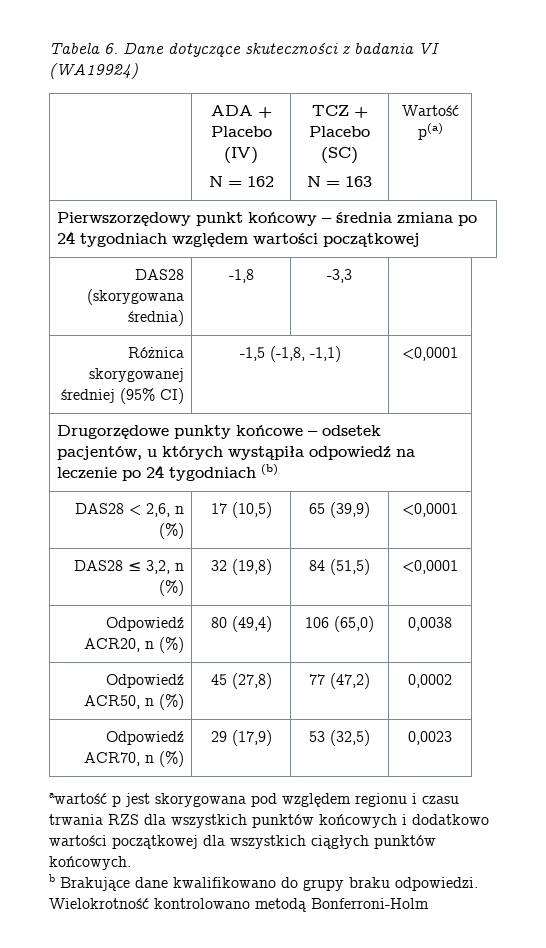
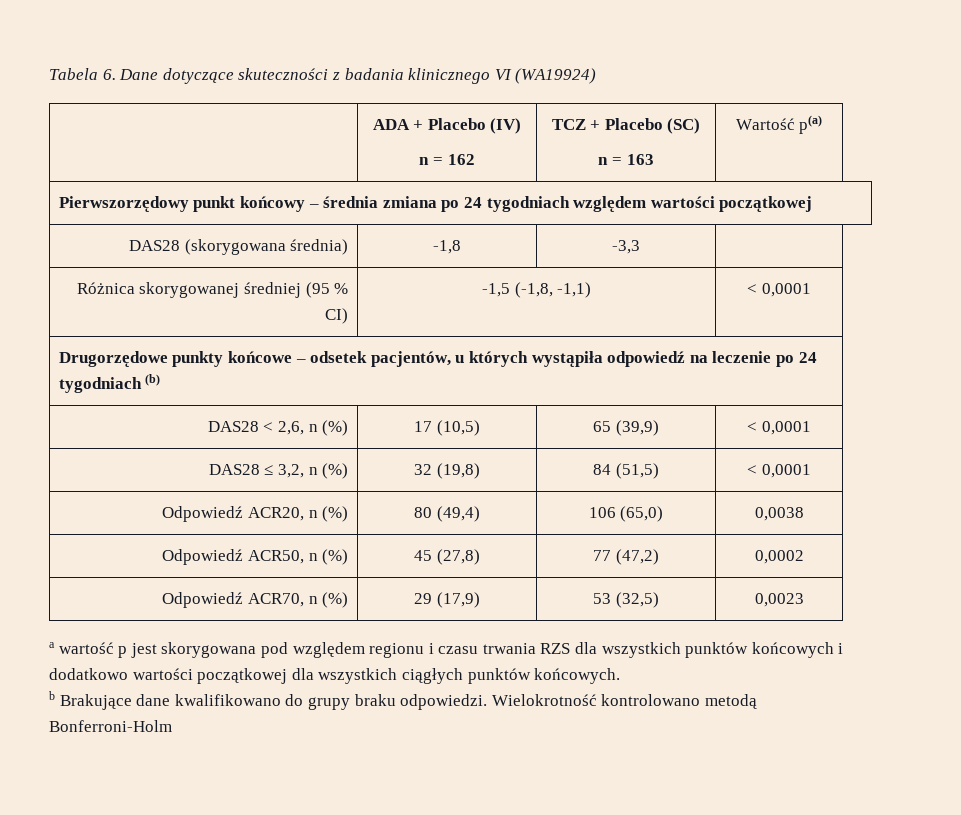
- Tabela 6. Dane dotyczące skuteczności z badania VI (WA19924)
+ Tabela 6. Dane dotyczące skuteczności z badania klinicznego VI (WA19924)
  | ADA + Placebo (IV)
- N = 162 | TCZ + Placebo (SC)
- N = 163 | Wartość p(a)
+ n = 162 | TCZ + Placebo (SC)
+ n = 163 | Wartość p(a)
- Różnica skorygowanej średniej (95% CI) | -1,5 (-1,8, -1,1) | <0,0001
+ Różnica skorygowanej średniej (95 % CI) | -1,5 (-1,8, -1,1) | < 0,0001
- DAS28 < 2,6, n (%) | 17 (10,5) | 65 (39,9) | <0,0001
+ DAS28 < 2,6, n (%) | 17 (10,5) | 65 (39,9) | < 0,0001
- DAS28 ≤ 3,2, n (%) | 32 (19,8) | 84 (51,5) | <0,0001
+ DAS28 ≤ 3,2, n (%) | 32 (19,8) | 84 (51,5) | < 0,0001
- awartość p jest skorygowana pod względem regionu i czasu trwania RZS dla wszystkich punktów końcowych i dodatkowo wartości początkowej dla wszystkich ciągłych punktów końcowych.
+ a wartość p jest skorygowana pod względem regionu i czasu trwania RZS dla wszystkich punktów końcowych i dodatkowo wartości początkowej dla wszystkich ciągłych punktów końcowych.

